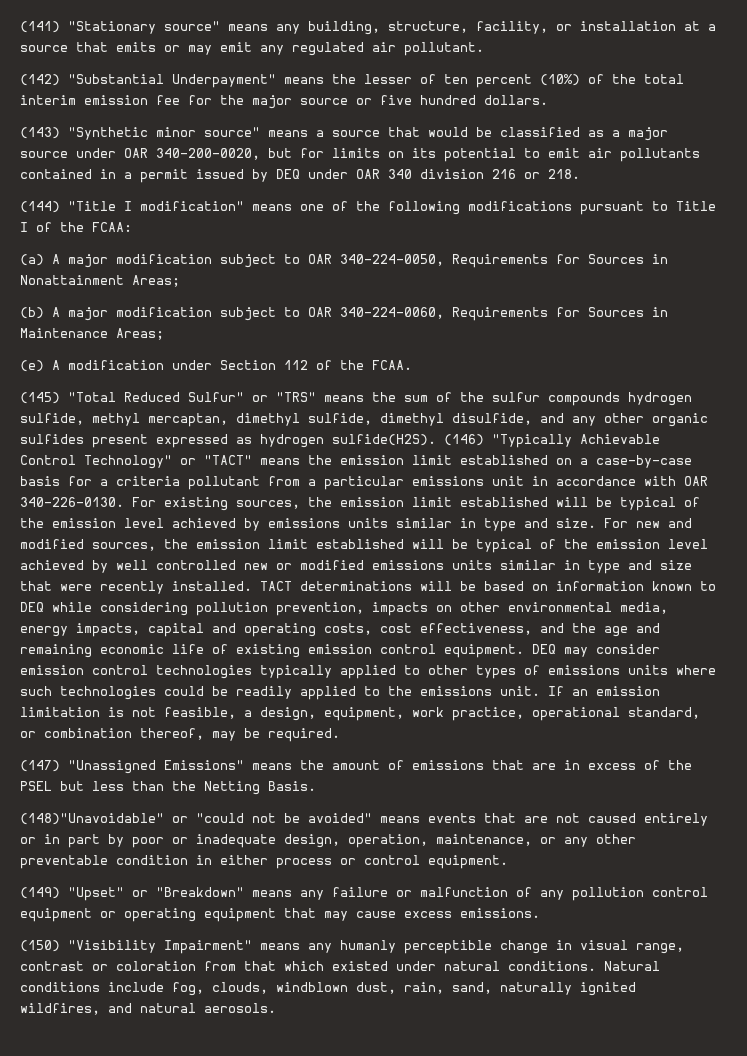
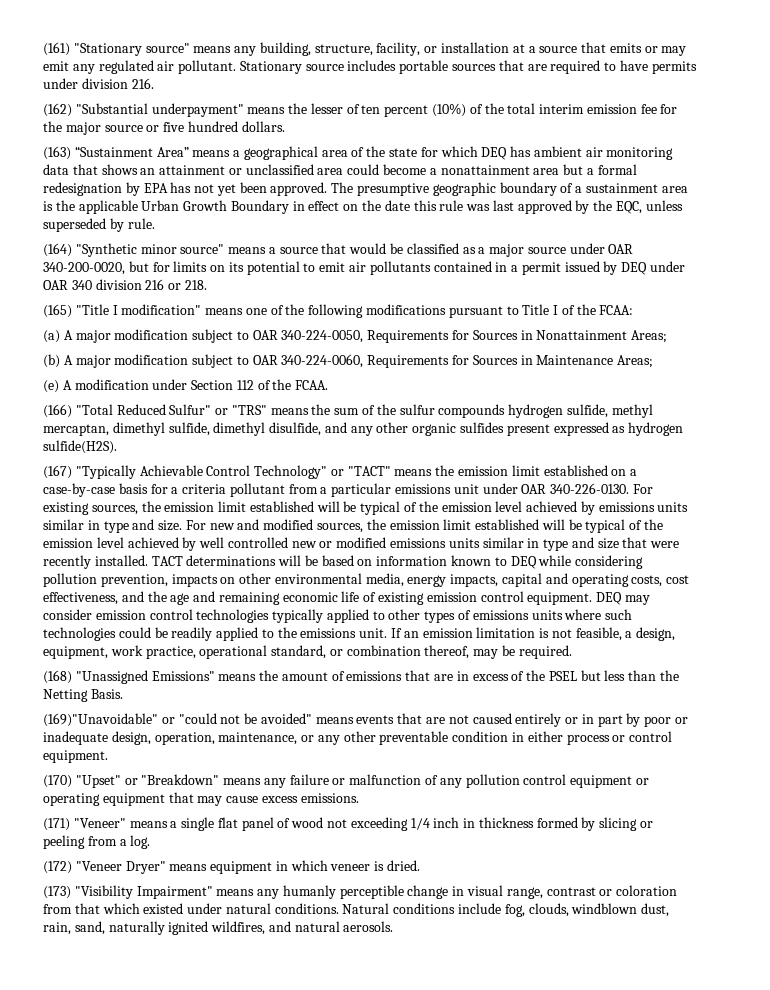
- (141) "Stationary source" means any building, structure, facility, or installation at a source that emits or may emit any regulated air pollutant.
- (142) "Substantial Underpayment" means the lesser of ten percent (10%) of the total interim emission fee for the major source or five hundred dollars.
+ (161) "Stationary source" means any building, structure, facility, or installation at a source that emits or may emit any regulated air pollutant. Stationary source includes portable sources that are required to have permits under division 216.
+ (162) "Substantial underpayment" means the lesser of ten percent (10%) of the total interim emission fee for the major source or five hundred dollars.
- (143) "Synthetic minor source" means a source that would be classified as a major source under OAR 340-200-0020, but for limits on its potential to emit air pollutants contained in a permit issued by DEQ under OAR 340 division 216 or 218.
+ (163) “Sustainment Area” means a geographical area of the state for which DEQ has ambient air monitoring data that shows an attainment or unclassified area could become a nonattainment area but a formal redesignation by EPA has not yet been approved. The presumptive geographic boundary of a sustainment area is the applicable Urban Growth Boundary in effect on the date this rule was last approved by the EQC, unless superseded by rule.
+ (164) "Synthetic minor source" means a source that would be classified as a major source under OAR 340-200-0020, but for limits on its potential to emit air pollutants contained in a permit issued by DEQ under OAR 340 division 216 or 218.
- (144) "Title I modification" means one of the following modifications pursuant to Title I of the FCAA:
+ (165) "Title I modification" means one of the following modifications pursuant to Title I of the FCAA:
- (145) "Total Reduced Sulfur" or "TRS" means the sum of the sulfur compounds hydrogen sulfide, methyl mercaptan, dimethyl sulfide, dimethyl disulfide, and any other organic sulfides present expressed as hydrogen sulfide(H2S). (146) "Typically Achievable Control Technology" or "TACT" means the emission limit established on a case-by-case basis for a criteria pollutant from a particular emissions unit in accordance with OAR 340-226-0130.
+ (166) "Total Reduced Sulfur" or "TRS" means the sum of the sulfur compounds hydrogen sulfide, methyl mercaptan, dimethyl sulfide, dimethyl disulfide, and any other organic sulfides present expressed as hydrogen sulfide(H2S).
+ (167) "Typically Achievable Control Technology" or "TACT" means the emission limit established on a case-by-case basis for a criteria pollutant from a particular emissions unit under OAR 340-226-0130.
- (147) "Unassigned Emissions" means the amount of emissions that are in excess of the PSEL but less than the Netting Basis.
+ (168) "Unassigned Emissions" means the amount of emissions that are in excess of the PSEL but less than the Netting Basis.
- (148)"Unavoidable" or "could not be avoided" means events that are not caused entirely or in part by poor or inadequate design, operation, maintenance, or any other preventable condition in either process or control equipment.
+ (169)"Unavoidable" or "could not be avoided" means events that are not caused entirely or in part by poor or inadequate design, operation, maintenance, or any other preventable condition in either process or control equipment.
- (149) "Upset" or "Breakdown" means any failure or malfunction of any pollution control equipment or operating equipment that may cause excess emissions.
+ (170) "Upset" or "Breakdown" means any failure or malfunction of any pollution control equipment or operating equipment that may cause excess emissions.
- (150) "Visibility Impairment" means any humanly perceptible change in visual range, contrast or coloration from that which existed under natural conditions.
+ (171) "Veneer" means a single flat panel of wood not exceeding 1/4 inch in thickness formed by slicing or peeling from a log.
+ (172) "Veneer Dryer" means equipment in which veneer is dried.
+ (173) "Visibility Impairment" means any humanly perceptible change in visual range, contrast or coloration from that which existed under natural conditions.

